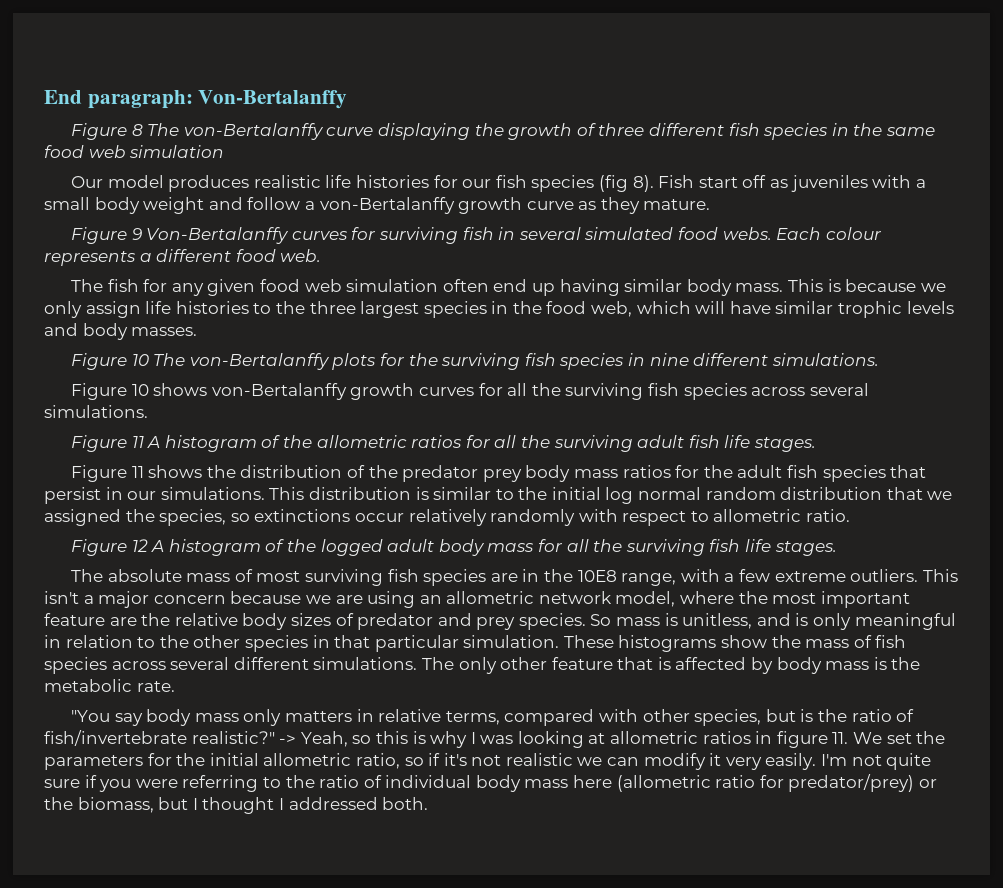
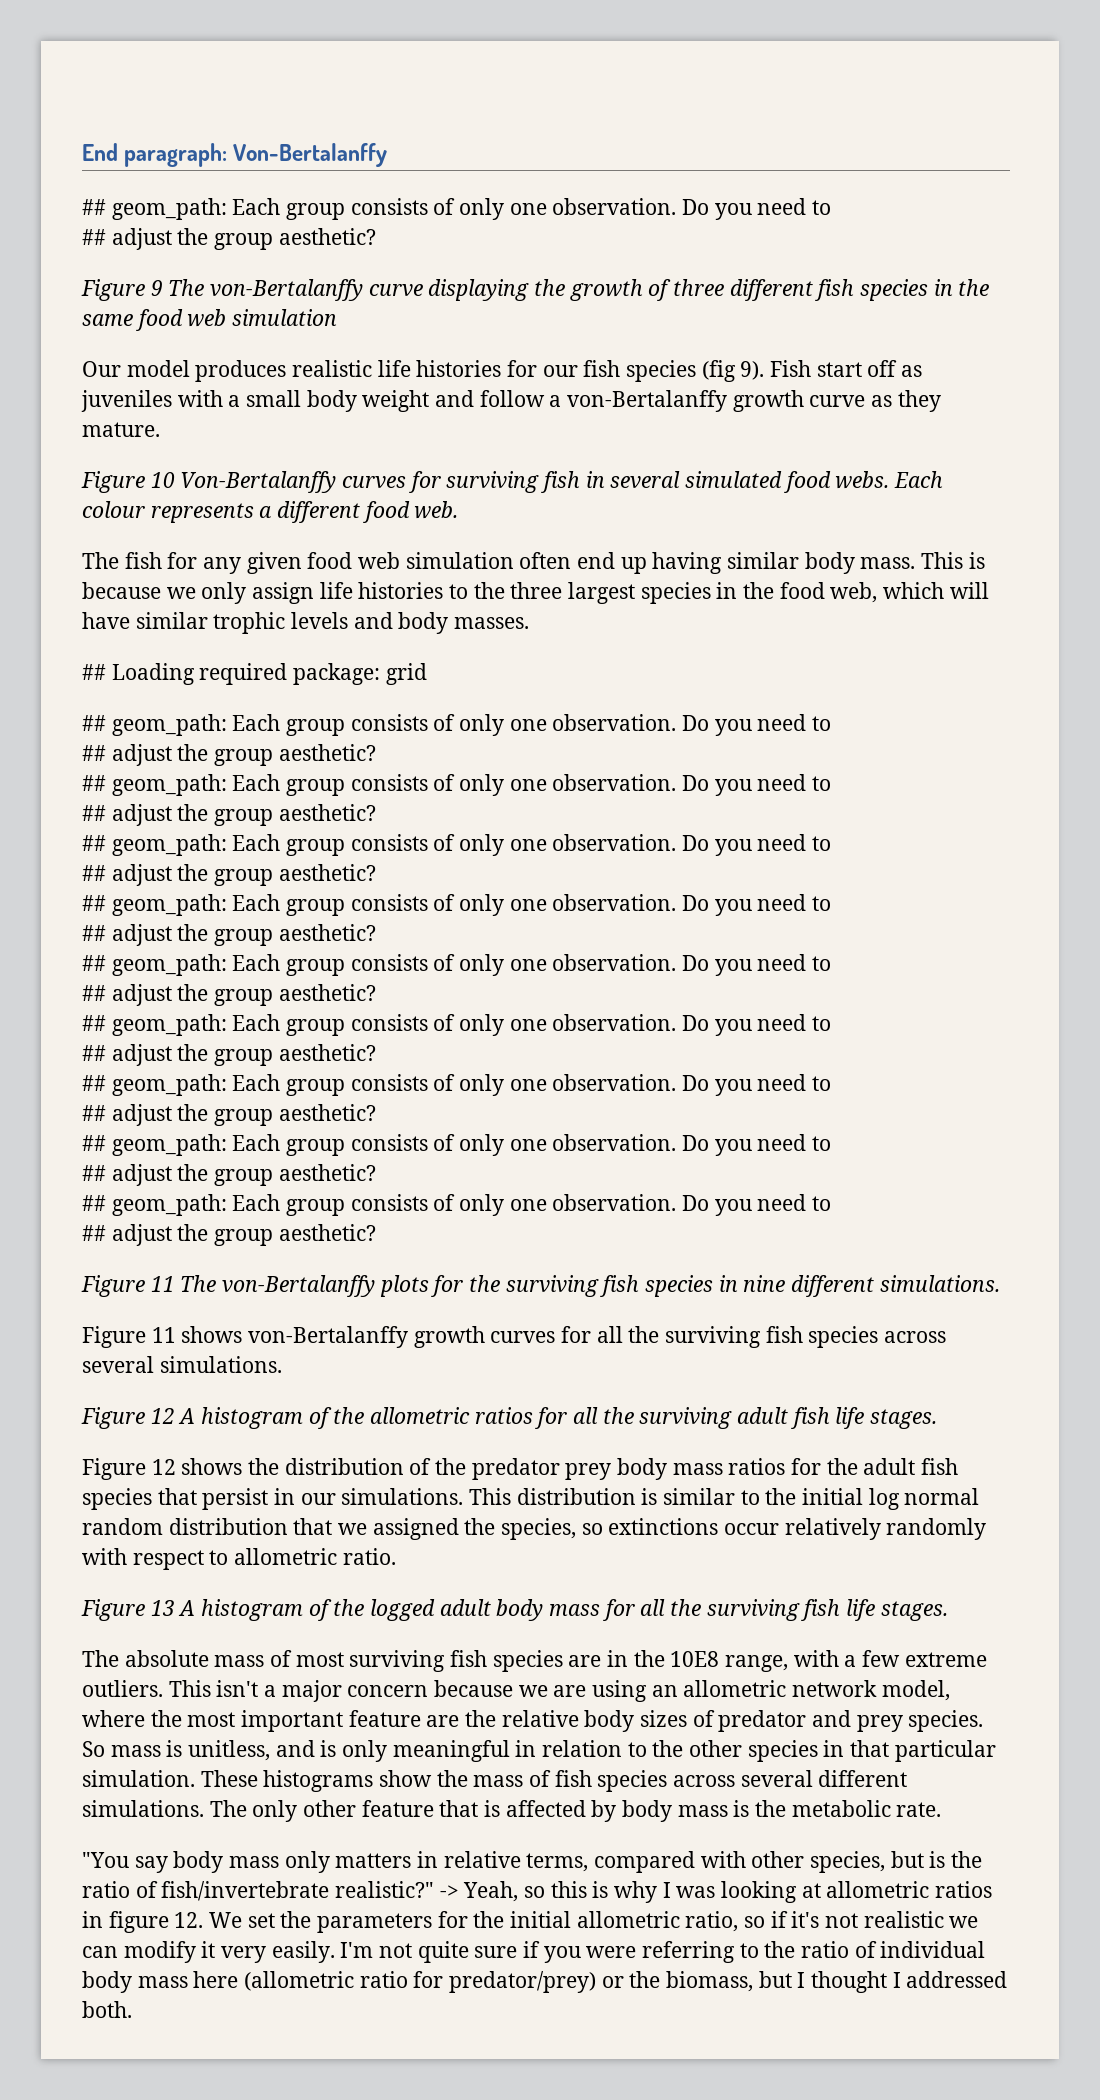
  End paragraph: Von-Bertalanffy
- Figure 8 The von-Bertalanffy curve displaying the growth of three different fish species in the same food web simulation
+ ## geom_path: Each group consists of only one observation. Do you need to
+ ## adjust the group aesthetic?
+ Figure 9 The von-Bertalanffy curve displaying the growth of three different fish species in the same food web simulation
- Our model produces realistic life histories for our fish species (fig 8).
+ Our model produces realistic life histories for our fish species (fig 9).
- Figure 9 Von-Bertalanffy curves for surviving fish in several simulated food webs.
+ Figure 10 Von-Bertalanffy curves for surviving fish in several simulated food webs.
- Figure 10 The von-Bertalanffy plots for the surviving fish species in nine different simulations.
+ ## Loading required package: grid
+ ## geom_path: Each group consists of only one observation. Do you need to
+ ## adjust the group aesthetic?
+ ## geom_path: Each group consists of only one observation. Do you need to
+ ## adjust the group aesthetic?
+ ## geom_path: Each group consists of only one observation. Do you need to
+ ## adjust the group aesthetic?
+ ## geom_path: Each group consists of only one observation. Do you need to
+ ## adjust the group aesthetic?
+ ## geom_path: Each group consists of only one observation. Do you need to
+ ## adjust the group aesthetic?
+ ## geom_path: Each group consists of only one observation. Do you need to
+ ## adjust the group aesthetic?
+ ## geom_path: Each group consists of only one observation. Do you need to
+ ## adjust the group aesthetic?
+ ## geom_path: Each group consists of only one observation. Do you need to
+ ## adjust the group aesthetic?
+ ## geom_path: Each group consists of only one observation. Do you need to
+ ## adjust the group aesthetic?
+ Figure 11 The von-Bertalanffy plots for the surviving fish species in nine different simulations.
- Figure 10 shows von-Bertalanffy growth curves for all the surviving fish species across several simulations.
+ Figure 11 shows von-Bertalanffy growth curves for all the surviving fish species across several simulations.
- Figure 11 A histogram of the allometric ratios for all the surviving adult fish life stages.
+ Figure 12 A histogram of the allometric ratios for all the surviving adult fish life stages.
- Figure 11 shows the distribution of the predator prey body mass ratios for the adult fish species that persist in our simulations.
+ Figure 12 shows the distribution of the predator prey body mass ratios for the adult fish species that persist in our simulations.
- Figure 12 A histogram of the logged adult body mass for all the surviving fish life stages.
+ Figure 13 A histogram of the logged adult body mass for all the surviving fish life stages.
- -> Yeah, so this is why I was looking at allometric ratios in figure 11. We set the parameters for the initial allometric ratio, so if it's not realistic we can modify it very easily.
+ -> Yeah, so this is why I was looking at allometric ratios in figure 12. We set the parameters for the initial allometric ratio, so if it's not realistic we can modify it very easily.

